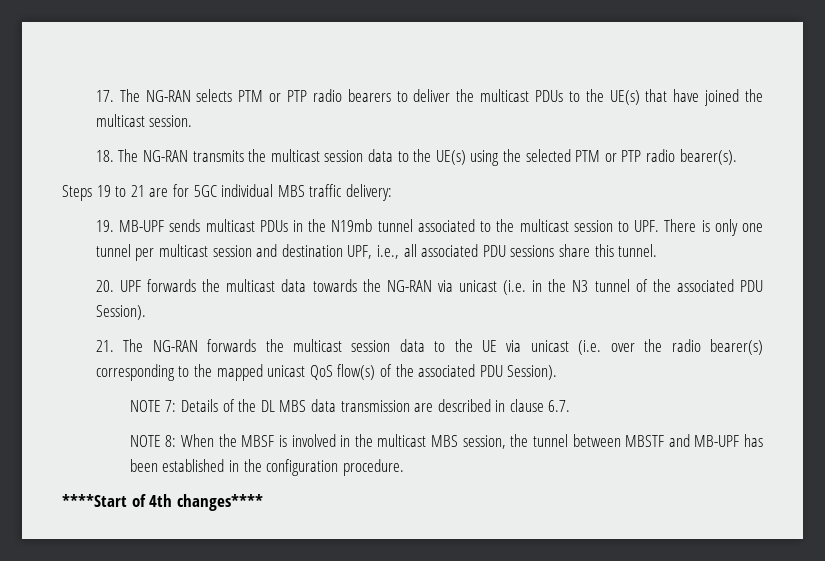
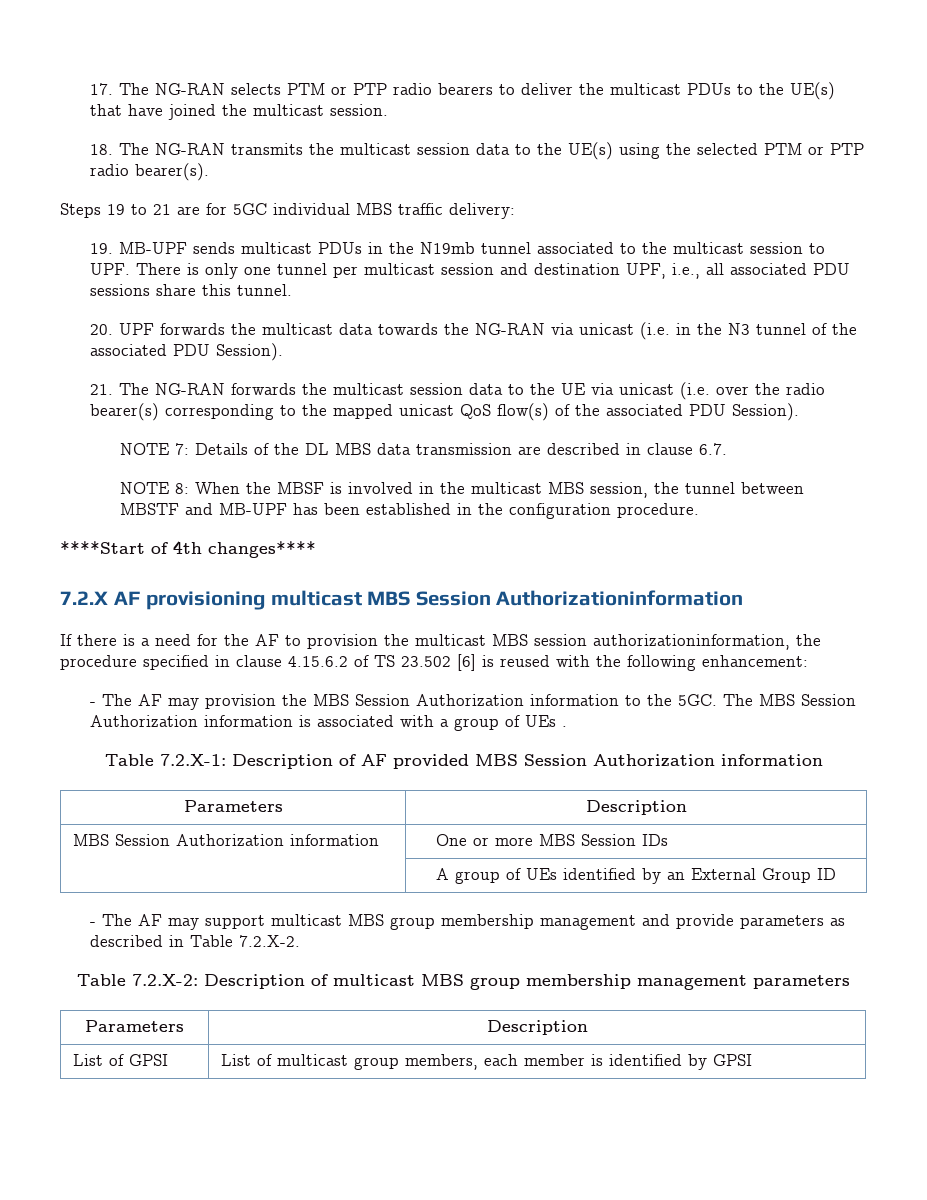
+ 7.2.X AF provisioning multicast MBS Session Authorizationinformation
+ If there is a need for the AF to provision the multicast MBS session authorizationinformation, the procedure specified in clause 4.15.6.2 of TS 23.502 [6] is reused with the following enhancement:
+ - The AF may provision the MBS Session Authorization information to the 5GC. The MBS Session Authorization information is associated with a group of UEs .
+ Table 7.2.X-1: Description of AF provided MBS Session Authorization information
+ Parameters | Description
+ MBS Session Authorization information | One or more MBS Session IDs
+ | A group of UEs identified by an External Group ID
+ - The AF may support multicast MBS group membership management and provide parameters as described in Table 7.2.X-2.
+ Table 7.2.X-2: Description of multicast MBS group membership management parameters
+ Parameters | Description
+ List of GPSI | List of multicast group members, each member is identified by GPSI

